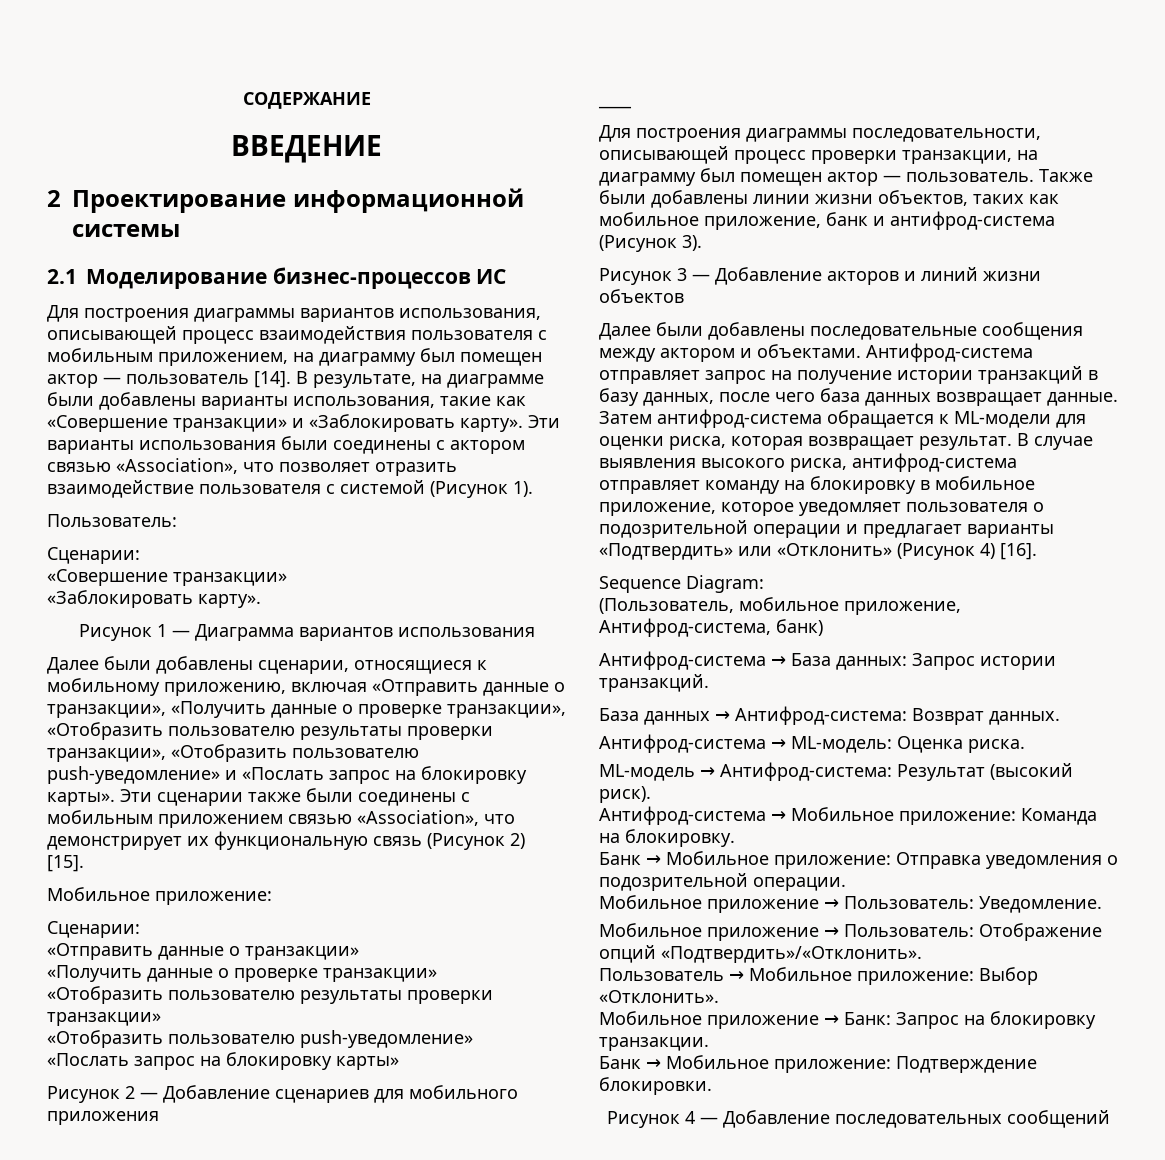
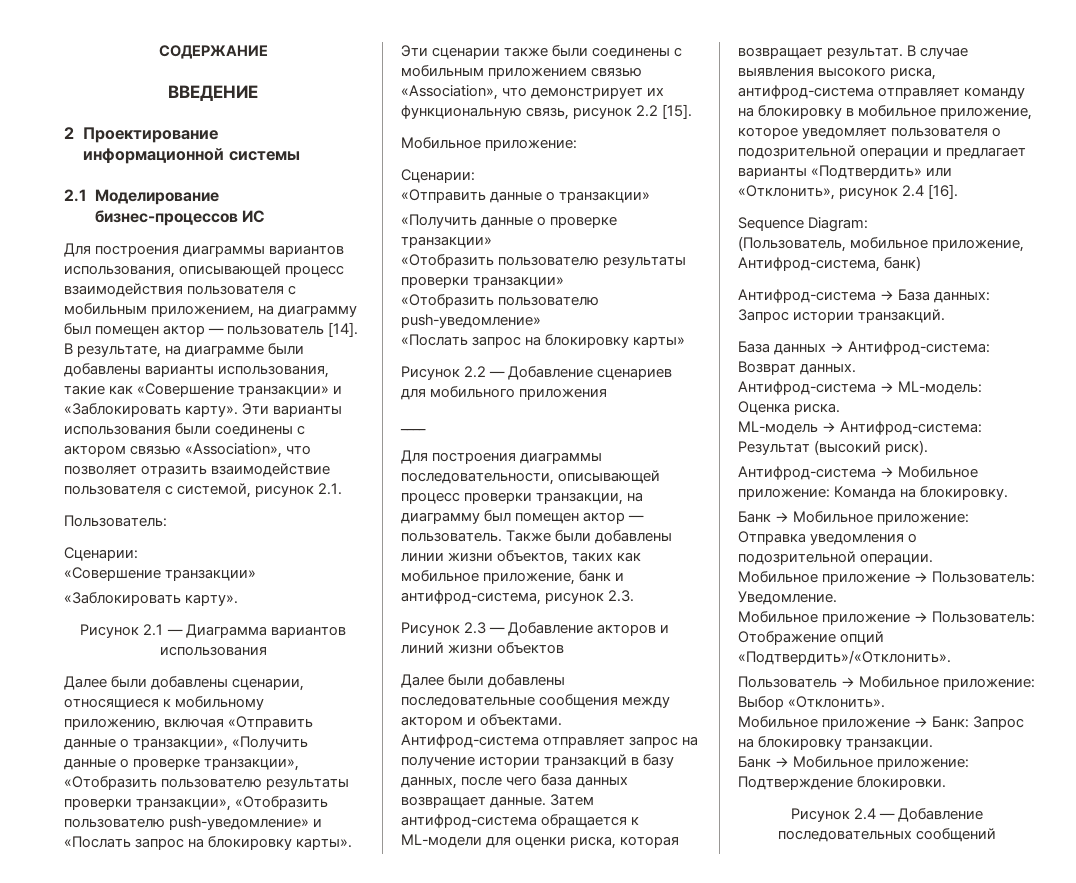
- Эти варианты использования были соединены с актором связью «Association», что позволяет отразить взаимодействие пользователя с системой (Рисунок 1).
+ Эти варианты использования были соединены с актором связью «Association», что позволяет отразить взаимодействие пользователя с системой, рисунок 2.1.
- Рисунок 1 — Диаграмма вариантов использования
+ Рисунок 2.1 — Диаграмма вариантов использования
- Эти сценарии также были соединены с мобильным приложением связью «Association», что демонстрирует их функциональную связь (Рисунок 2) [15].
+ Эти сценарии также были соединены с мобильным приложением связью «Association», что демонстрирует их функциональную связь, рисунок 2.2 [15].
- Рисунок 2 — Добавление сценариев для мобильного приложения
+ Рисунок 2.2 — Добавление сценариев для мобильного приложения
- Также были добавлены линии жизни объектов, таких как мобильное приложение, банк и антифрод-система (Рисунок 3).
- Рисунок 3 — Добавление акторов и линий жизни объектов
+ Также были добавлены линии жизни объектов, таких как мобильное приложение, банк и антифрод-система, рисунок 2.3.
+ Рисунок 2.3 — Добавление акторов и линий жизни объектов
- В случае выявления высокого риска, антифрод-система отправляет команду на блокировку в мобильное приложение, которое уведомляет пользователя о подозрительной операции и предлагает варианты «Подтвердить» или «Отклонить» (Рисунок 4) [16].
+ В случае выявления высокого риска, антифрод-система отправляет команду на блокировку в мобильное приложение, которое уведомляет пользователя о подозрительной операции и предлагает варианты «Подтвердить» или «Отклонить», рисунок 2.4 [16].
- Рисунок 4 — Добавление последовательных сообщений
+ Рисунок 2.4 — Добавление последовательных сообщений

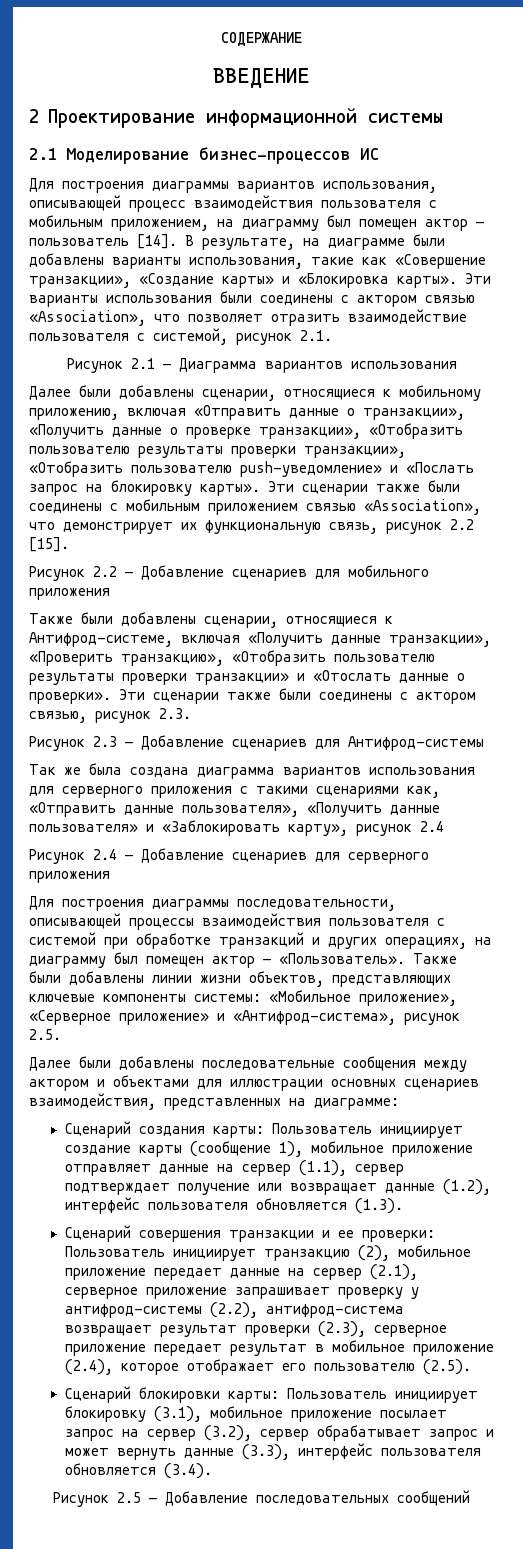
- В результате, на диаграмме были добавлены варианты использования, такие как «Совершение транзакции» и «Заблокировать карту».
+ В результате, на диаграмме были добавлены варианты использования, такие как «Совершение транзакции», «Создание карты» и «Блокировка карты».
  Эти варианты использования были соединены с актором связью «Association», что позволяет отразить взаимодействие пользователя с системой, рисунок 2.1.
- Пользователь:
- Сценарии:
- «Совершение транзакции»
- «Заблокировать карту».
  Эти сценарии также были соединены с мобильным приложением связью «Association», что демонстрирует их функциональную связь, рисунок 2.2 [15].
- Мобильное приложение:
- Сценарии:
- «Отправить данные о транзакции»
- «Получить данные о проверке транзакции»
- «Отобразить пользователю результаты проверки транзакции»
- «Отобразить пользователю push-уведомление»
- «Послать запрос на блокировку карты»
- ____
- Для построения диаграммы последовательности, описывающей процесс проверки транзакции, на диаграмму был помещен актор — пользователь. Также были добавлены линии жизни объектов, таких как мобильное приложение, банк и антифрод-система, рисунок 2.3.
+ Также были добавлены сценарии, относящиеся к Антифрод-системе, включая «Получить данные транзакции», «Проверить транзакцию», «Отобразить пользователю результаты проверки транзакции» и «Отослать данные о проверки». Эти сценарии также были соединены с актором связью, рисунок 2.3.
- Рисунок 2.3 — Добавление акторов и линий жизни объектов
+ Рисунок 2.3 — Добавление сценариев для Антифрод-системы
+ Так же была создана диаграмма вариантов использования для серверного приложения с такими сценариями как, «Отправить данные пользователя», «Получить данные пользователя» и «Заблокировать карту», рисунок 2.4
+ Рисунок 2.4 — Добавление сценариев для серверного приложения
+ Для построения диаграммы последовательности, описывающей процессы взаимодействия пользователя с системой при обработке транзакций и других операциях, на диаграмму был помещен актор — «Пользователь». Также были добавлены линии жизни объектов, представляющих ключевые компоненты системы: «Мобильное приложение», «Серверное приложение» и «Антифрод-система», рисунок 2.5.
- Далее были добавлены последовательные сообщения между актором и объектами. Антифрод-система отправляет запрос на получение истории транзакций в базу данных, после чего база данных возвращает данные. Затем антифрод-система обращается к ML-модели для оценки риска, которая возвращает результат. В случае выявления высокого риска, антифрод-система отправляет команду на блокировку в мобильное приложение, которое уведомляет пользователя о подозрительной операции и предлагает варианты «Подтвердить» или «Отклонить», рисунок 2.4 [16].
- Sequence Diagram:
- (Пользователь, мобильное приложение, Антифрод-система, банк)
- Антифрод-система → База данных: Запрос истории транзакций.
- База данных → Антифрод-система: Возврат данных.
- Антифрод-система → ML-модель: Оценка риска.
- ML-модель → Антифрод-система: Результат (высокий риск).
- Антифрод-система → Мобильное приложение: Команда на блокировку.
- Банк → Мобильное приложение: Отправка уведомления о подозрительной операции.
- Мобильное приложение → Пользователь: Уведомление.
- Мобильное приложение → Пользователь: Отображение опций «Подтвердить»/«Отклонить».
- Пользователь → Мобильное приложение: Выбор «Отклонить».
- Мобильное приложение → Банк: Запрос на блокировку транзакции.
- Банк → Мобильное приложение: Подтверждение блокировки.
- Рисунок 2.4 — Добавление последовательных сообщений
+ Далее были добавлены последовательные сообщения между актором и объектами для иллюстрации основных сценариев взаимодействия, представленных на диаграмме:
+ Сценарий создания карты: Пользователь инициирует создание карты (сообщение 1), мобильное приложение отправляет данные на сервер (1.1), сервер подтверждает получение или возвращает данные (1.2), интерфейс пользователя обновляется (1.3).
+ Сценарий совершения транзакции и ее проверки: Пользователь инициирует транзакцию (2), мобильное приложение передает данные на сервер (2.1), серверное приложение запрашивает проверку у антифрод-системы (2.2), антифрод-система возвращает результат проверки (2.3), серверное приложение передает результат в мобильное приложение (2.4), которое отображает его пользователю (2.5).
+ Сценарий блокировки карты: Пользователь инициирует блокировку (3.1), мобильное приложение посылает запрос на сервер (3.2), сервер обрабатывает запрос и может вернуть данные (3.3), интерфейс пользователя обновляется (3.4).
+ Рисунок 2.5 — Добавление последовательных сообщений

